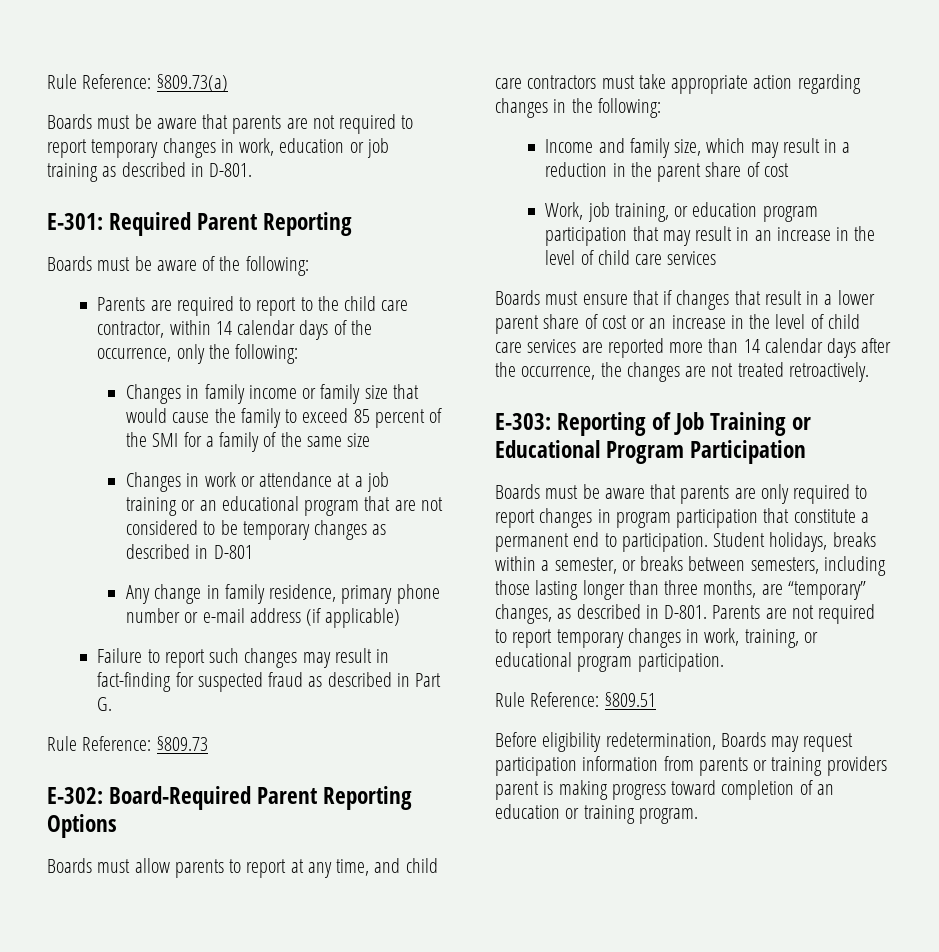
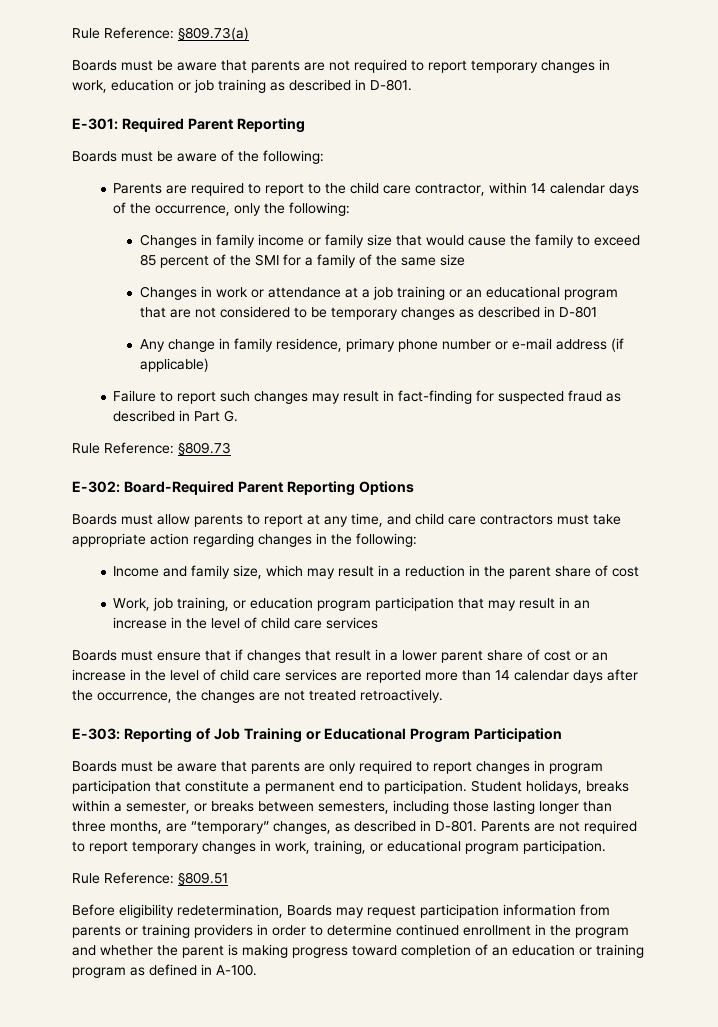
- Before eligibility redetermination, Boards may request participation information from parents or training providers parent is making progress toward completion of an education or training program.
+ Before eligibility redetermination, Boards may request participation information from parents or training providers in order to determine continued enrollment in the program and whether the parent is making progress toward completion of an education or training program as defined in A-100.

